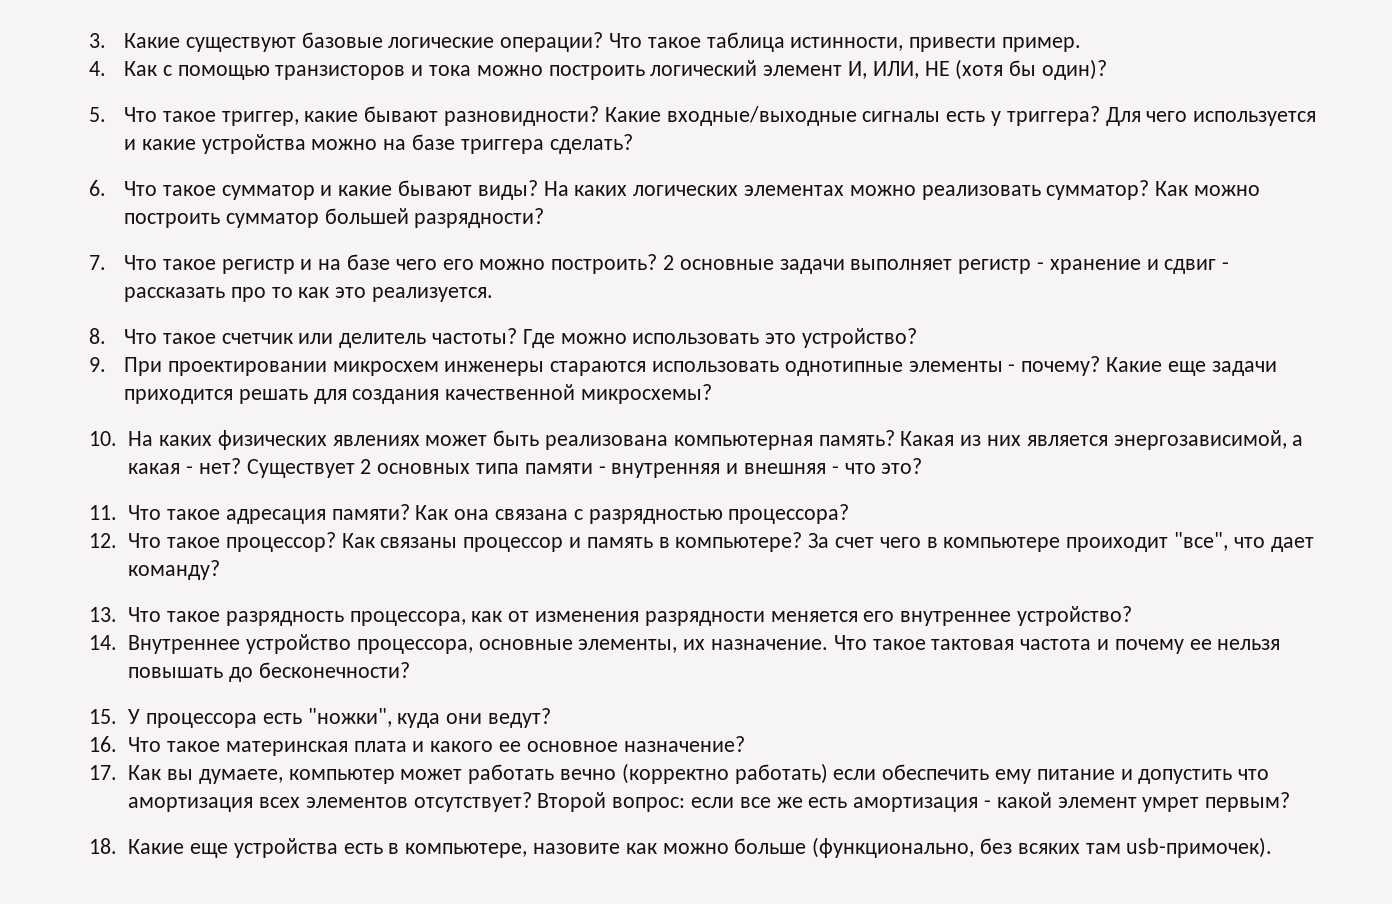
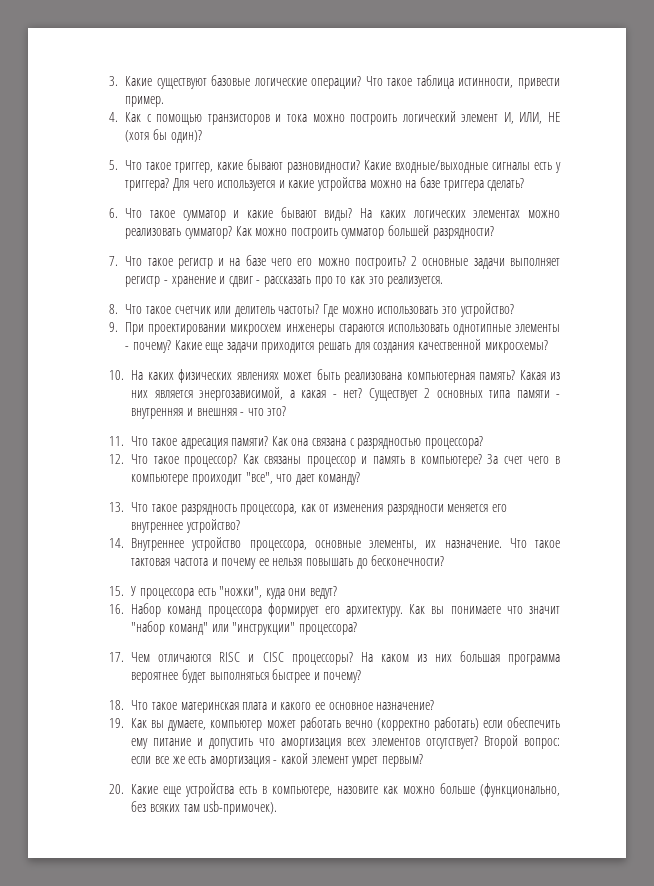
- 16. Что такое материнская плата и какого ее основное назначение?
+ 16. Набор команд процессора формирует его архитектуру. Как вы понимаете что значит "набор команд" или "инструкции" процессора?
+ 17. Чем отличаются RISC и CISC процессоры? На каком из них большая программа вероятнее будет выполняться быстрее и почему?
+ 18. Что такое материнская плата и какого ее основное назначение?
- 17. Как вы думаете, компьютер может работать вечно (корректно работать) если обеспечить ему питание и допустить что амортизация всех элементов отсутствует?
+ 19. Как вы думаете, компьютер может работать вечно (корректно работать) если обеспечить ему питание и допустить что амортизация всех элементов отсутствует?
- 18. Какие еще устройства есть в компьютере, назовите как можно больше (функционально, без всяких там usb-примочек).
+ 20. Какие еще устройства есть в компьютере, назовите как можно больше (функционально, без всяких там usb-примочек).

